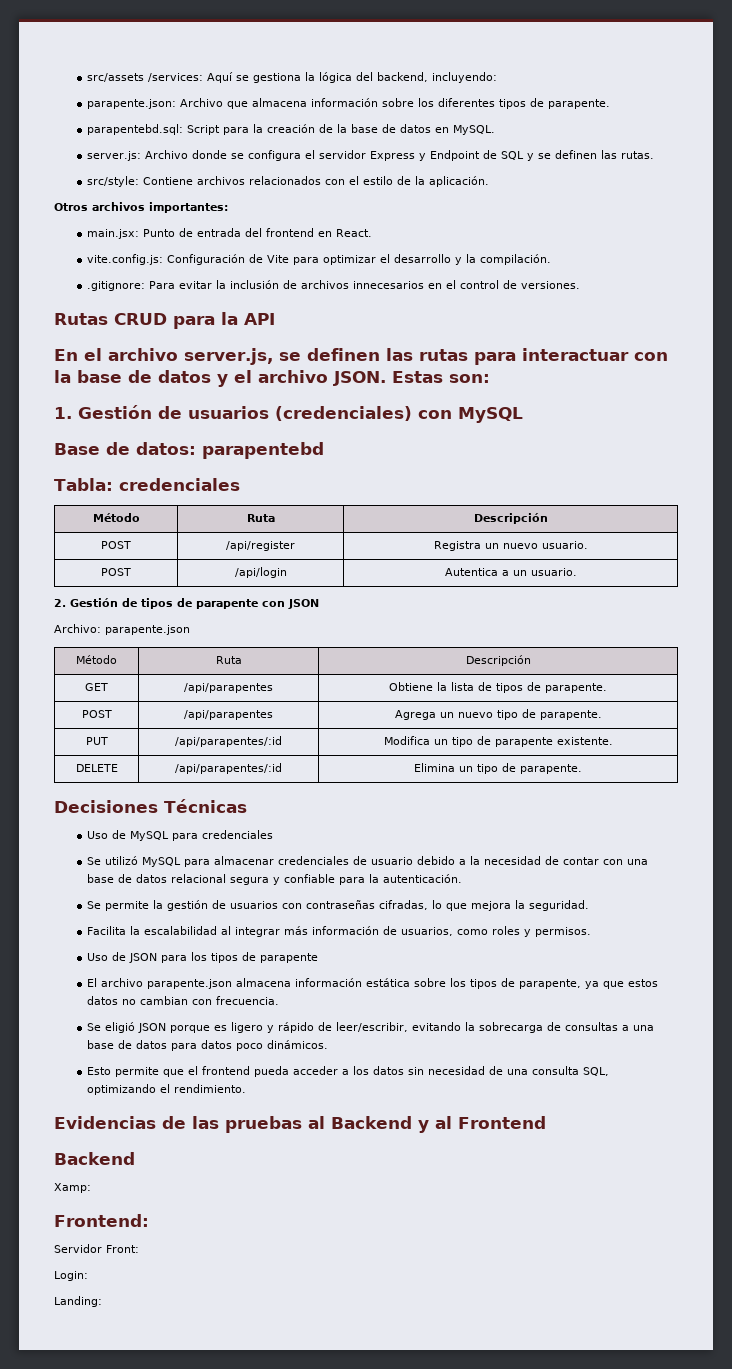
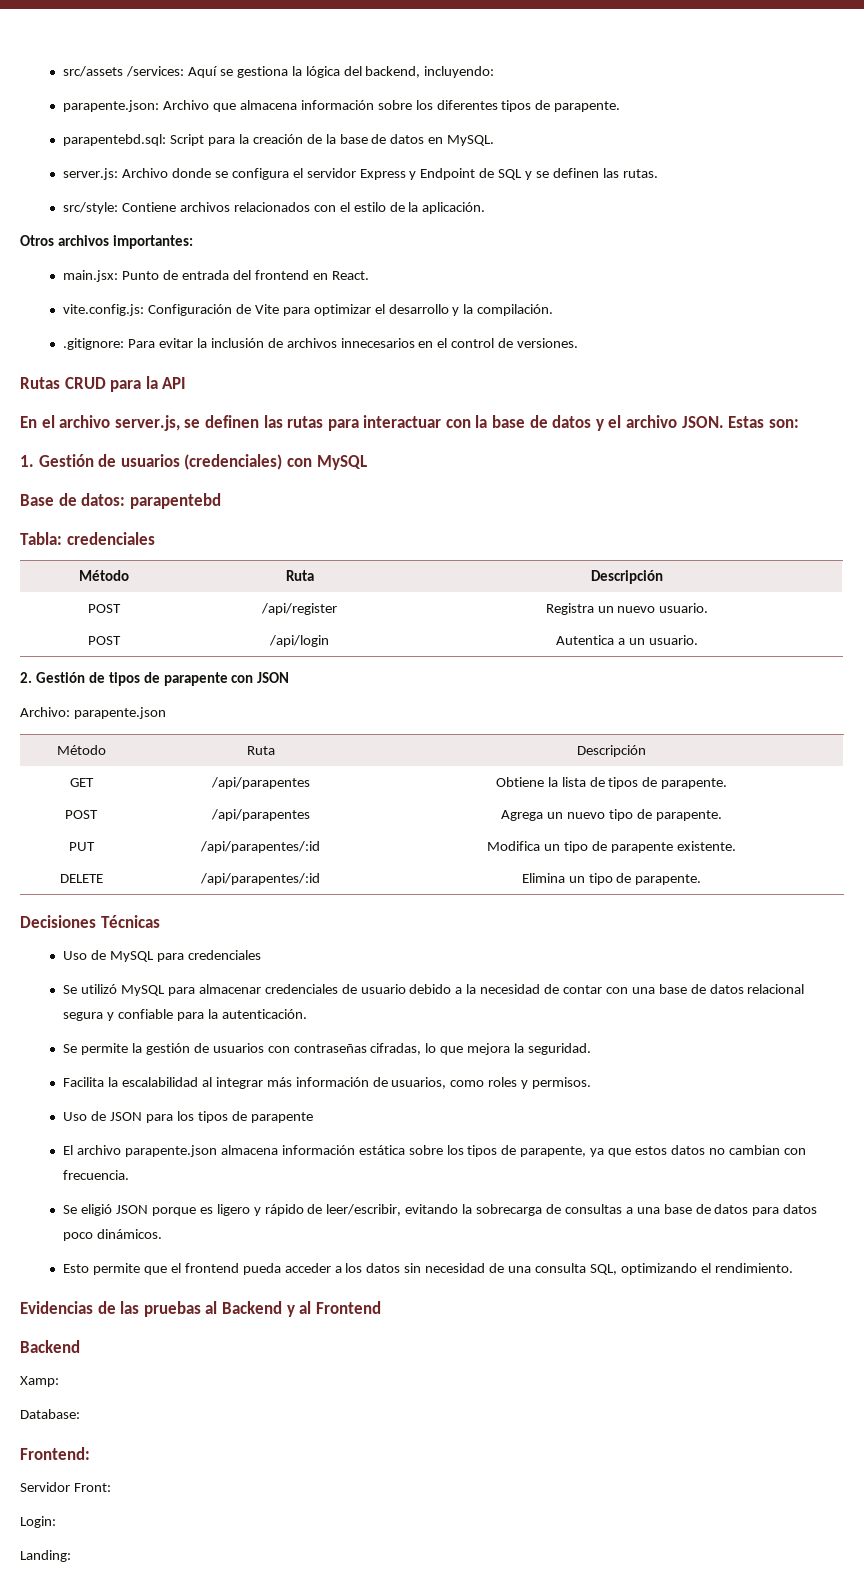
+ Database:

